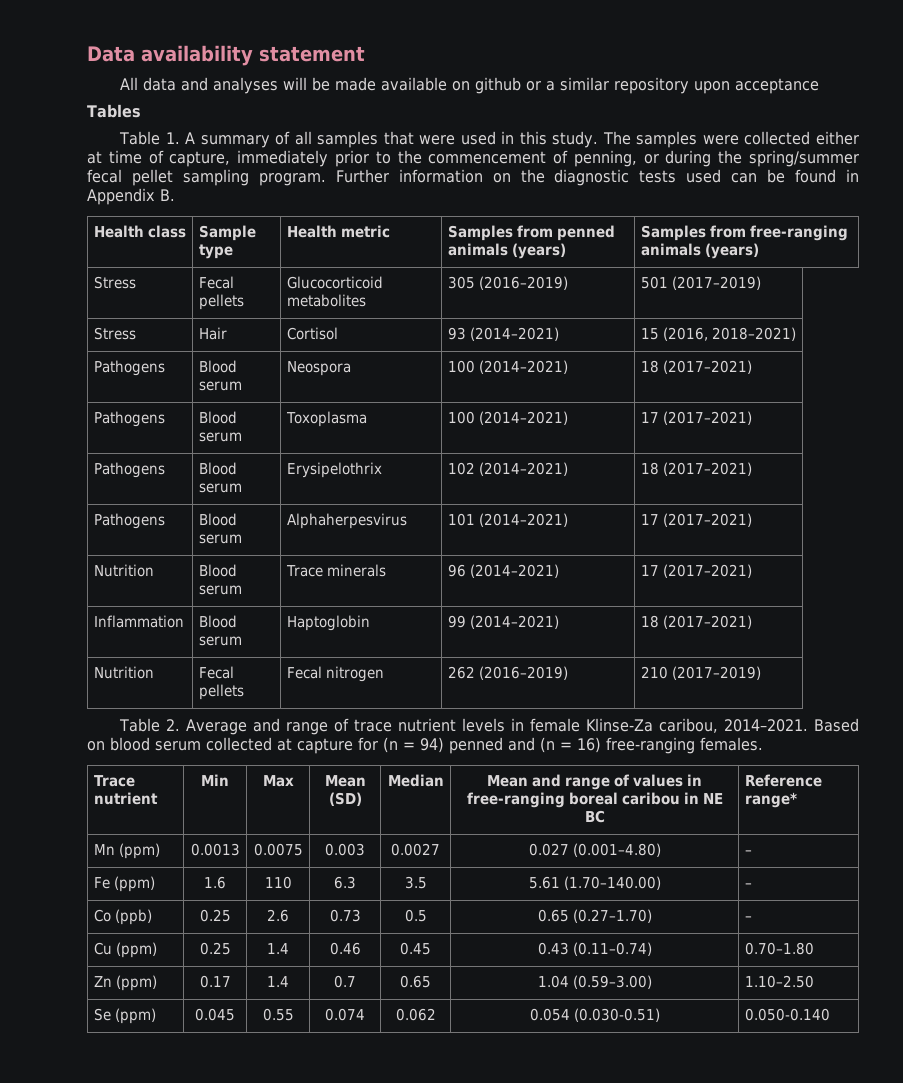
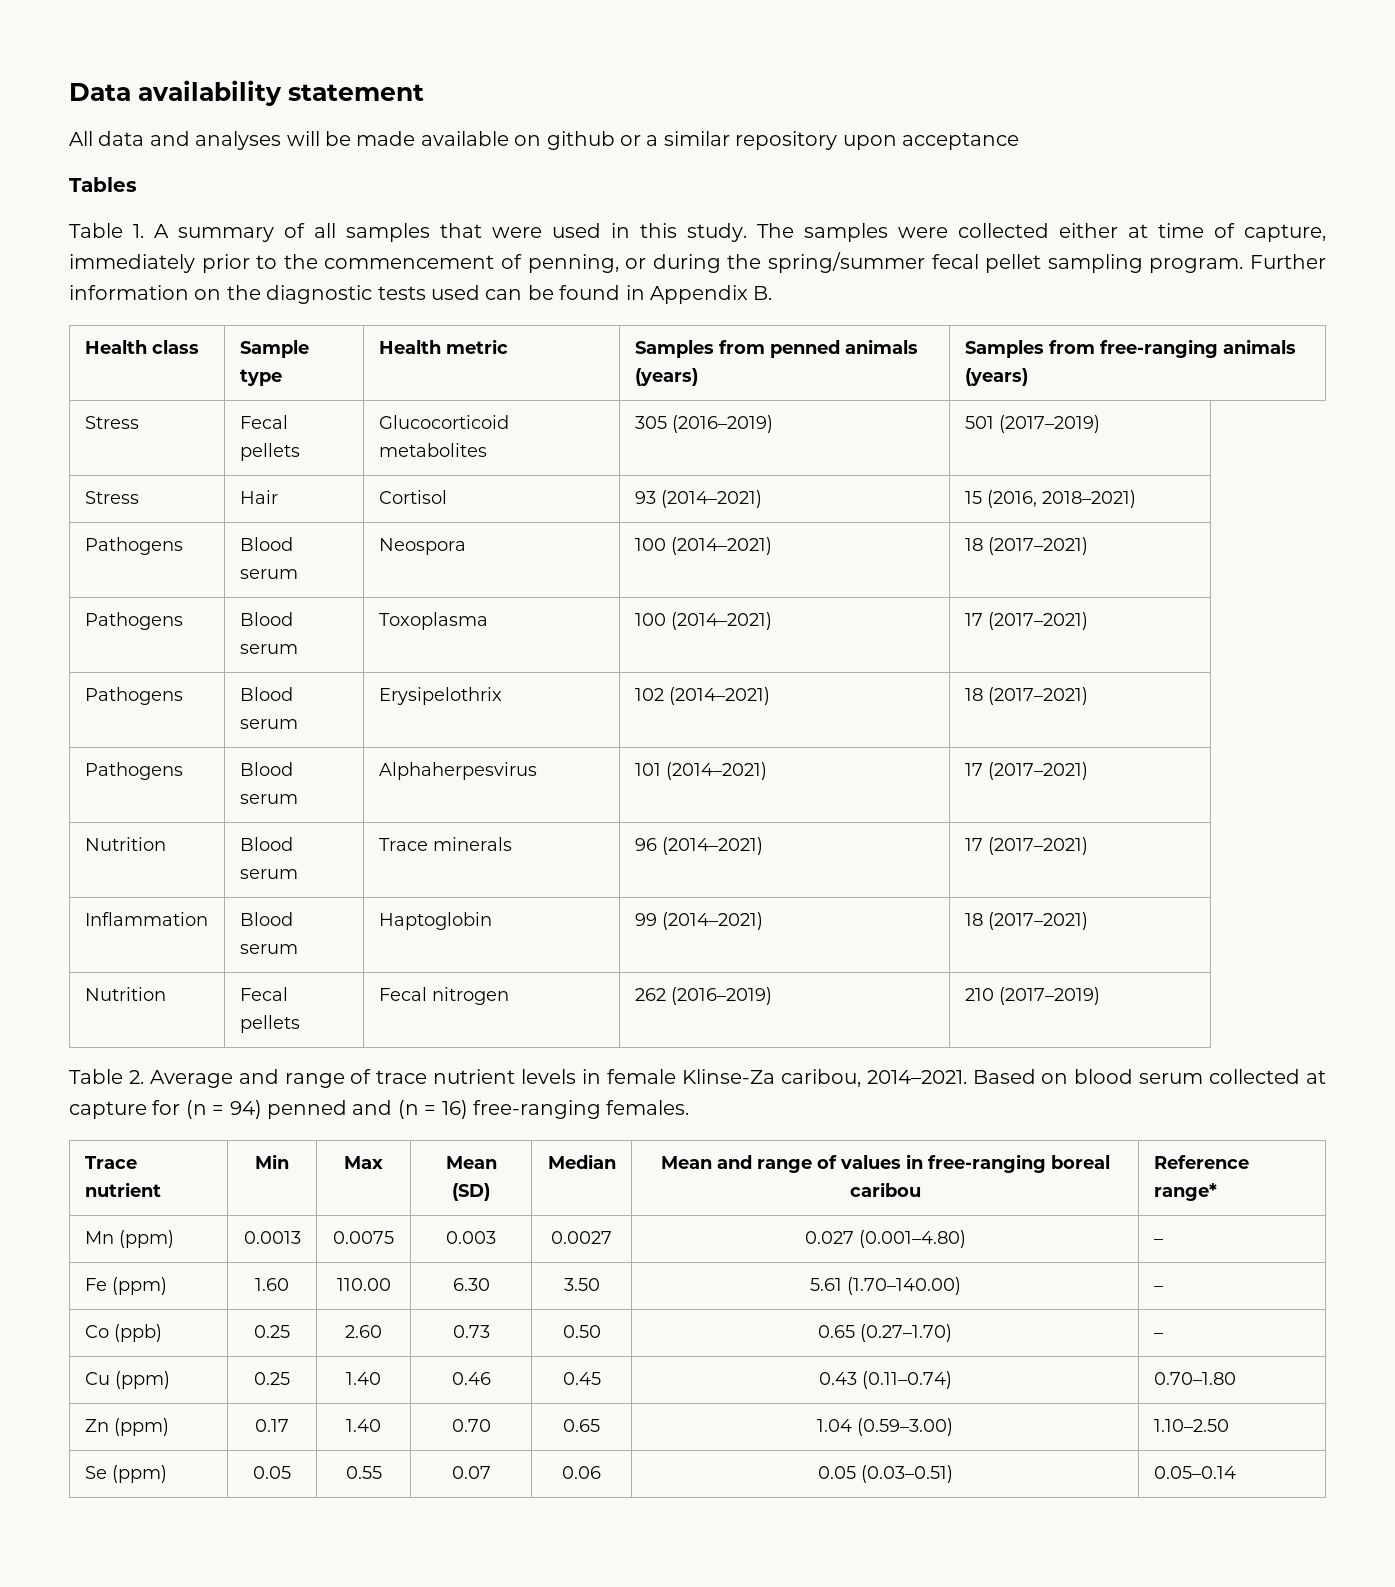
- Trace nutrient | Min | Max | Mean (SD) | Median | Mean and range of values in free-ranging boreal caribou in NE BC | Reference range*
+ Trace nutrient | Min | Max | Mean (SD) | Median | Mean and range of values in free-ranging boreal caribou | Reference range*
- Fe (ppm) | 1.6 | 110 | 6.3 | 3.5 | 5.61 (1.70–140.00) | –
+ Fe (ppm) | 1.60 | 110.00 | 6.30 | 3.50 | 5.61 (1.70–140.00) | –
- Co (ppb) | 0.25 | 2.6 | 0.73 | 0.5 | 0.65 (0.27–1.70) | –
+ Co (ppb) | 0.25 | 2.60 | 0.73 | 0.50 | 0.65 (0.27–1.70) | –
- Cu (ppm) | 0.25 | 1.4 | 0.46 | 0.45 | 0.43 (0.11–0.74) | 0.70–1.80
+ Cu (ppm) | 0.25 | 1.40 | 0.46 | 0.45 | 0.43 (0.11–0.74) | 0.70–1.80
- Zn (ppm) | 0.17 | 1.4 | 0.7 | 0.65 | 1.04 (0.59–3.00) | 1.10–2.50
+ Zn (ppm) | 0.17 | 1.40 | 0.70 | 0.65 | 1.04 (0.59–3.00) | 1.10–2.50
- Se (ppm) | 0.045 | 0.55 | 0.074 | 0.062 | 0.054 (0.030-0.51) | 0.050-0.140
+ Se (ppm) | 0.05 | 0.55 | 0.07 | 0.06 | 0.05 (0.03–0.51) | 0.05–0.14

